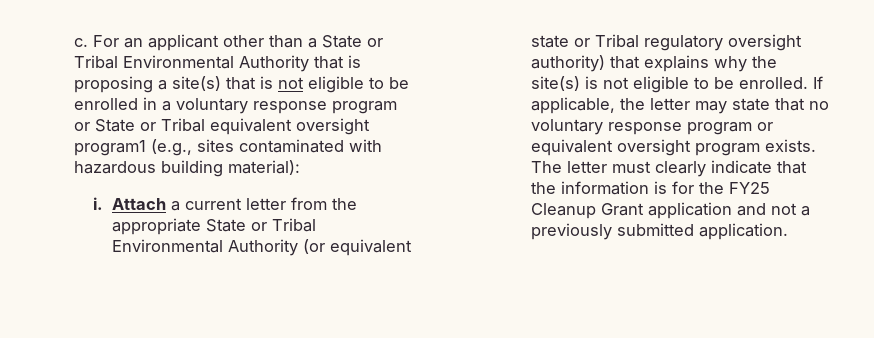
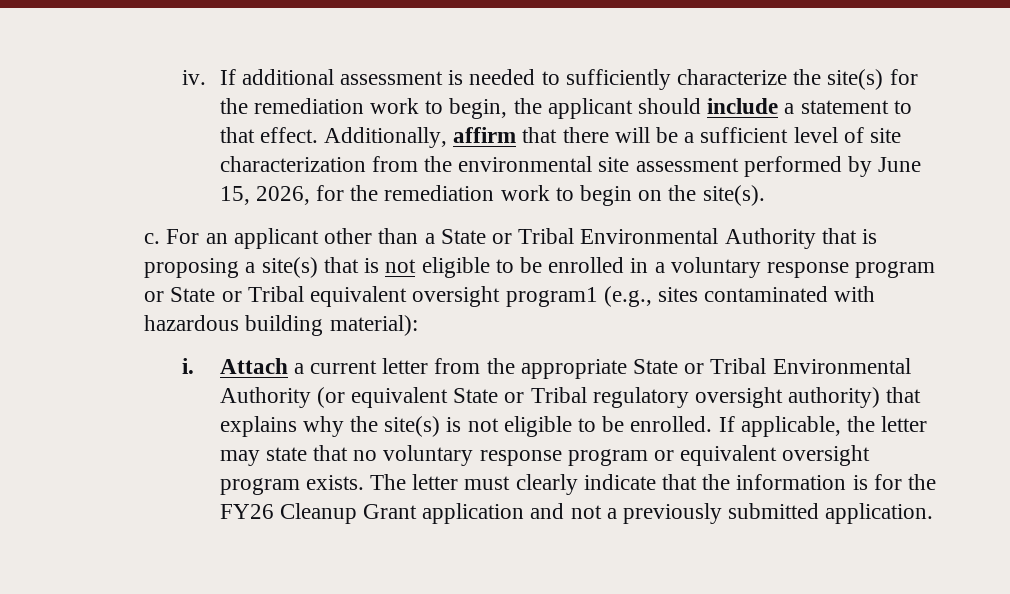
+ iv. If additional assessment is needed to sufficiently characterize the site(s) for the remediation work to begin, the applicant should include a statement to that effect. Additionally, affirm that there will be a sufficient level of site characterization from the environmental site assessment performed by June 15, 2026, for the remediation work to begin on the site(s).
- Attach a current letter from the appropriate State or Tribal Environmental Authority (or equivalent state or Tribal regulatory oversight authority) that explains why the site(s) is not eligible to be enrolled.
+ Attach a current letter from the appropriate State or Tribal Environmental Authority (or equivalent State or Tribal regulatory oversight authority) that explains why the site(s) is not eligible to be enrolled.
- The letter must clearly indicate that the information is for the FY25 Cleanup Grant application and not a previously submitted application.
+ The letter must clearly indicate that the information is for the FY26 Cleanup Grant application and not a previously submitted application.

